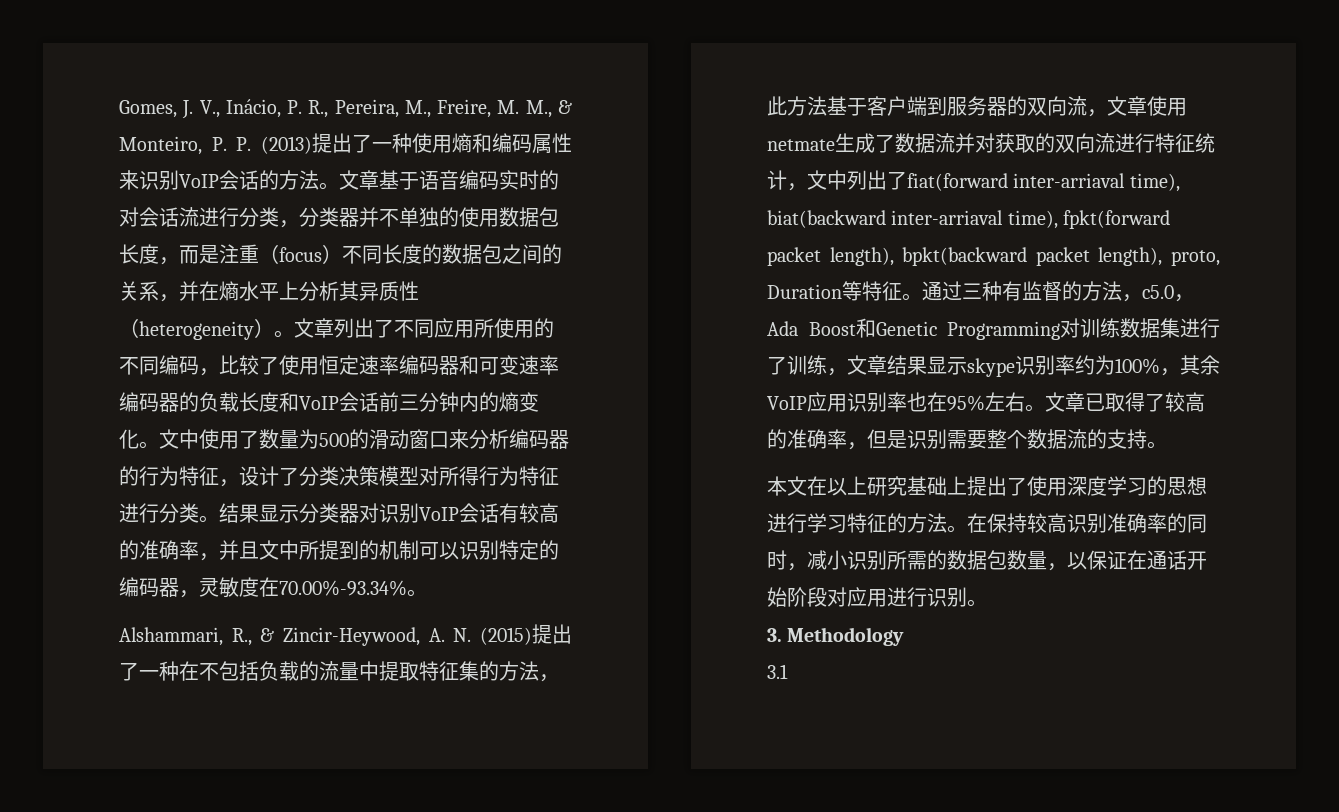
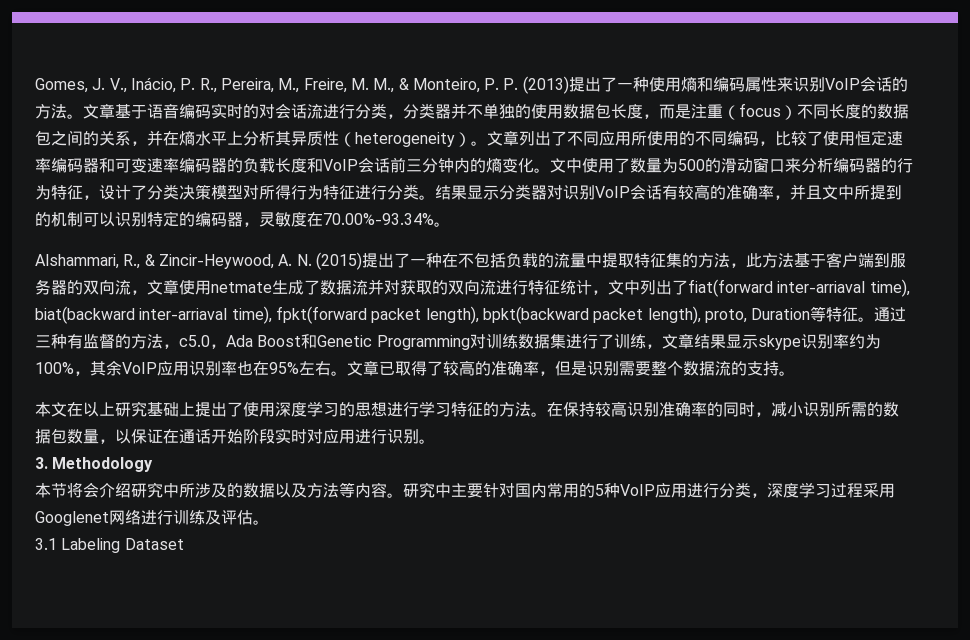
- 在保持较高识别准确率的同时，减小识别所需的数据包数量，以保证在通话开始阶段对应用进行识别。
+ 在保持较高识别准确率的同时，减小识别所需的数据包数量，以保证在通话开始阶段实时对应用进行识别。
+ 本节将会介绍研究中所涉及的数据以及方法等内容。研究中主要针对国内常用的5种VoIP应用进行分类，深度学习过程采用Googlenet网络进行训练及评估。
- 3.1
+ 3.1 Labeling Dataset

